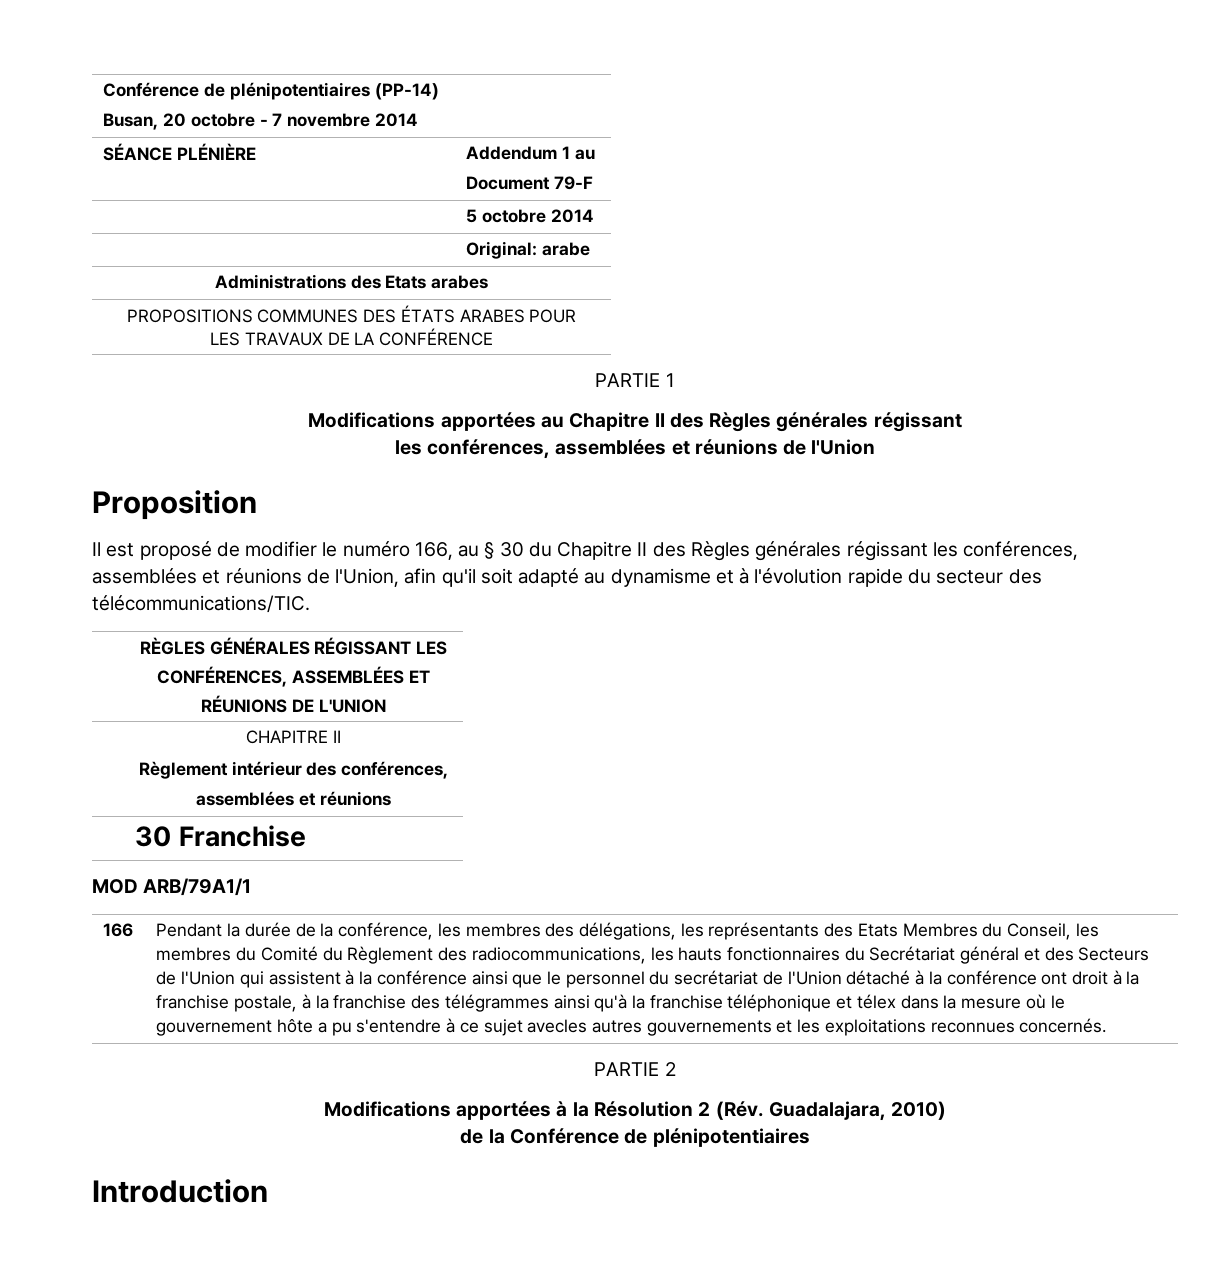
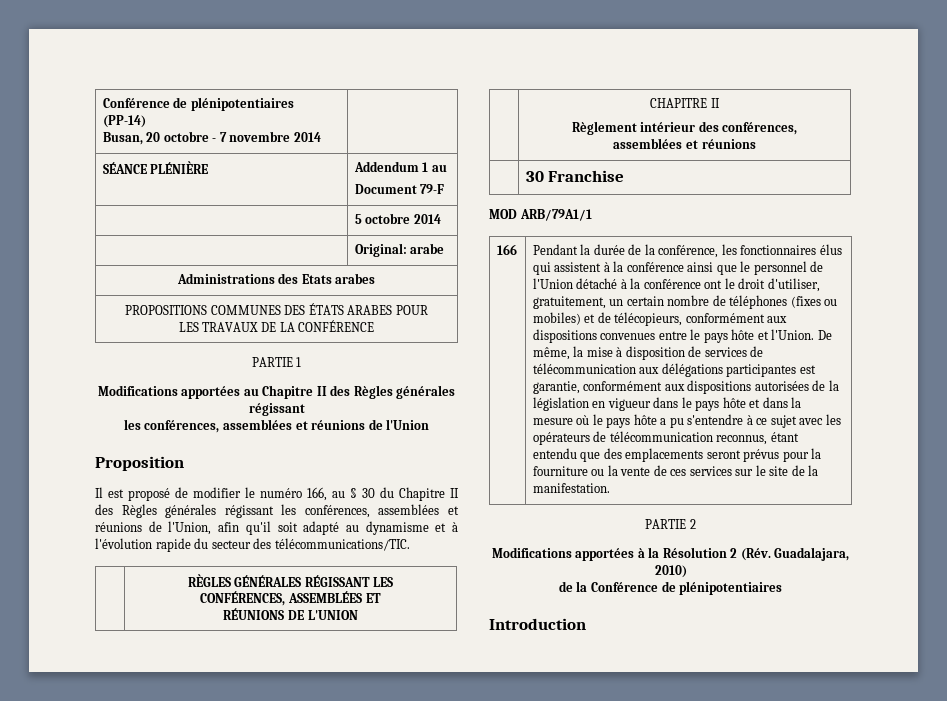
- Pendant la durée de la conférence, les membres des délégations, les représentants des Etats Membres du Conseil, les membres du Comité du Règlement des radiocommunications, les hauts fonctionnaires du Secrétariat général et des Secteurs de l'Union qui assistent à la conférence ainsi que le personnel du secrétariat de l'Union détaché à la conférence ont droit à la franchise postale, à la franchise des télégrammes ainsi qu'à la franchise téléphonique et télex dans la mesure où le gouvernement hôte a pu s'entendre à ce sujet avecles autres gouvernements et les exploitations reconnues concernés.
+ Pendant la durée de la conférence, les fonctionnaires élus qui assistent à la conférence ainsi que le personnel de l'Union détaché à la conférence ont le droit d'utiliser, gratuitement, un certain nombre de téléphones (fixes ou mobiles) et de télécopieurs, conformément aux dispositions convenues entre le pays hôte et l'Union. De même, la mise à disposition de services de télécommunication aux délégations participantes est garantie, conformément aux dispositions autorisées de la législation en vigueur dans le pays hôte et dans la mesure où le pays hôte a pu s'entendre à ce sujet avec les opérateurs de télécommunication reconnus, étant entendu que des emplacements seront prévus pour la fourniture ou la vente de ces services sur le site de la manifestation.

